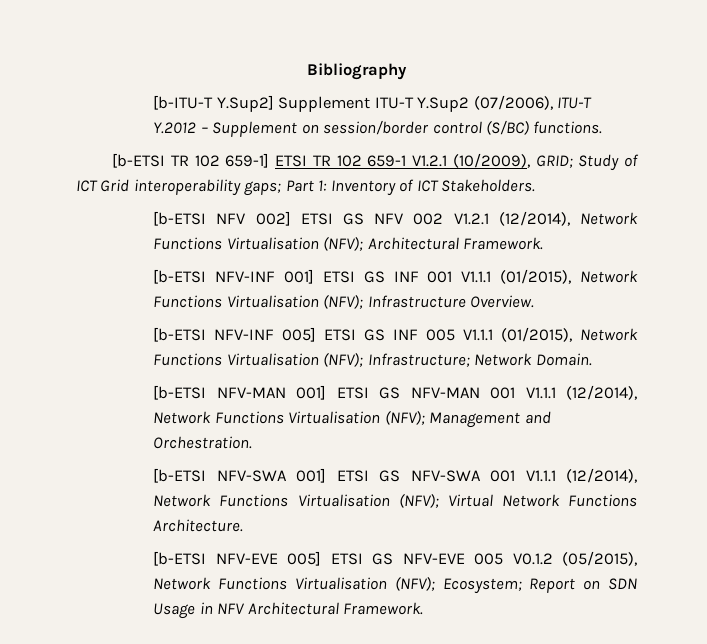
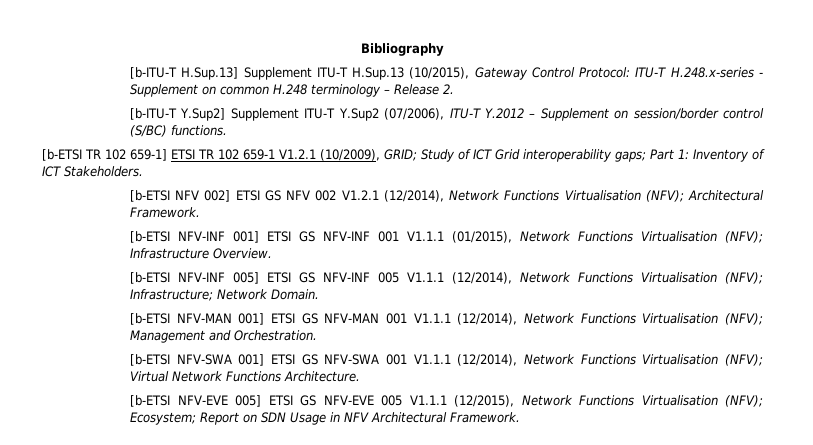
+ [b-ITU-T H.Sup.13] Supplement ITU-T H.Sup.13 (10/2015), Gateway Control Protocol: ITU-T H.248.x-series - Supplement on common H.248 terminology – Release 2.
- [b-ETSI NFV-INF 001] ETSI GS INF 001 V1.1.1 (01/2015), Network Functions Virtualisation (NFV); Infrastructure Overview.
+ [b-ETSI NFV-INF 001] ETSI GS NFV-INF 001 V1.1.1 (01/2015), Network Functions Virtualisation (NFV); Infrastructure Overview.
- [b-ETSI NFV-INF 005] ETSI GS INF 005 V1.1.1 (01/2015), Network Functions Virtualisation (NFV); Infrastructure; Network Domain.
+ [b-ETSI NFV-INF 005] ETSI GS NFV-INF 005 V1.1.1 (12/2014), Network Functions Virtualisation (NFV); Infrastructure; Network Domain.
- [b-ETSI NFV-EVE 005] ETSI GS NFV-EVE 005 V0.1.2 (05/2015), Network Functions Virtualisation (NFV); Ecosystem; Report on SDN Usage in NFV Architectural Framework.
+ [b-ETSI NFV-EVE 005] ETSI GS NFV-EVE 005 V1.1.1 (12/2015), Network Functions Virtualisation (NFV); Ecosystem; Report on SDN Usage in NFV Architectural Framework.

